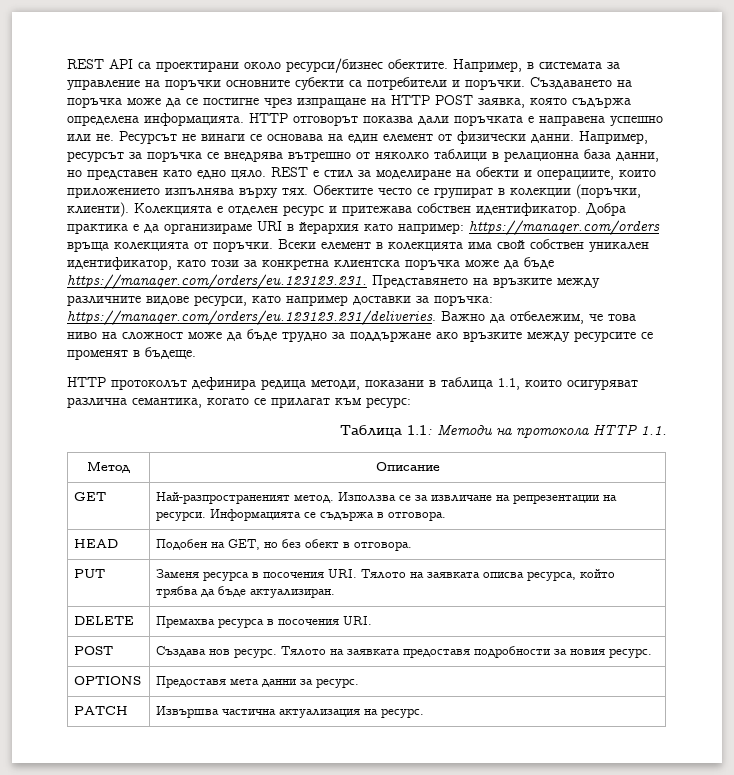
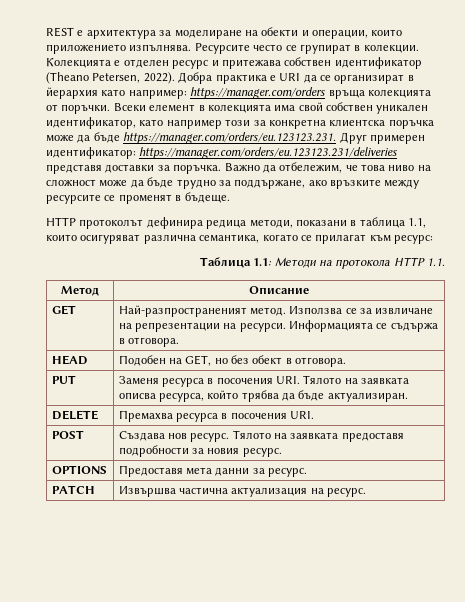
- REST API са проектирани около ресурси/бизнес обектите. Например, в системата за управление на поръчки основните субекти са потребители и поръчки. Създаването на поръчка може да се постигне чрез изпращане на HTTP POST заявка, която съдържа определена информацията. HTTP отговорът показва дали поръчката е направена успешно или не. Ресурсът не винаги се основава на един елемент от физически данни. Например, ресурсът за поръчка се внедрява вътрешно от няколко таблици в релационна база данни, но представен като едно цяло. REST е стил за моделиране на обекти и операциите, които приложението изпълнява върху тях. Обектите често се групират в колекции (поръчки, клиенти).
+ REST е архитектура за моделиране на обекти и операции, които приложението изпълнява. Ресурсите често се групират в колекции.
- Колекцията е отделен ресурс и притежава собствен идентификатор. Добра практика е да организираме URI в йерархия като например: https://manager.com/orders връща колекцията от поръчки.
+ Колекцията е отделен ресурс и притежава собствен идентификатор (Theano Petersen, 2022). Добра практика е URI да се организират в йерархия като например: https://manager.com/orders връща колекцията от поръчки.
- Всеки елемент в колекцията има свой собствен уникален идентификатор, като този за конкретна клиентска поръчка може да бъде https://manager.com/orders/eu.123123.231. Представянето на връзките между различните видове ресурси, като например доставки за поръчка: https://manager.com/orders/eu.123123.231/deliveries. Важно да отбележим, че това ниво на сложност може да бъде трудно за поддържане ако връзките между ресурсите се променят в бъдеще.
+ Всеки елемент в колекцията има свой собствен уникален идентификатор, като например този за конкретна клиентска поръчка може да бъде https://manager.com/orders/eu.123123.231. Друг примерен идентификатор: https://manager.com/orders/eu.123123.231/deliveries представя доставки за поръчка. Важно да отбележим, че това ниво на сложност може да бъде трудно за поддържане, ако връзките между ресурсите се променят в бъдеще.

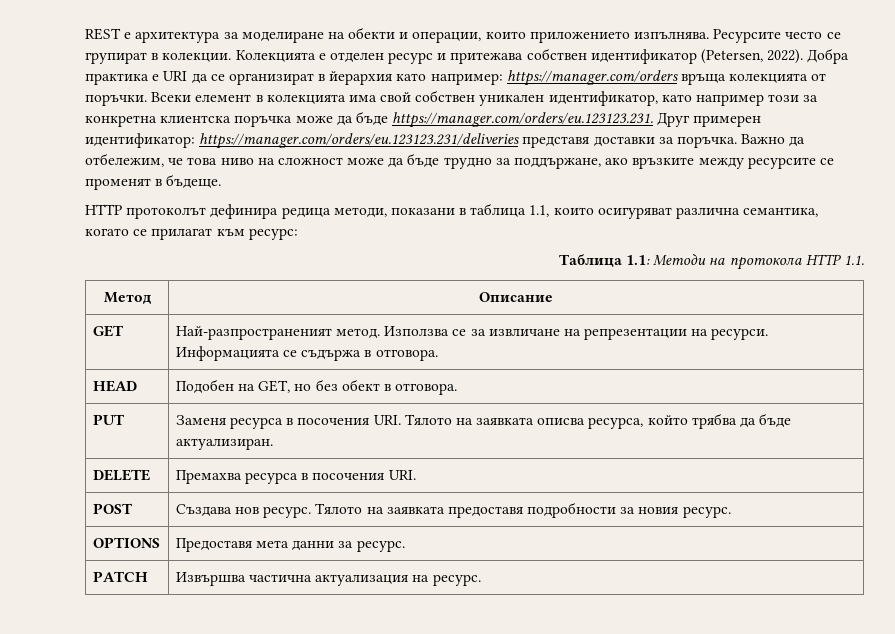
- Колекцията е отделен ресурс и притежава собствен идентификатор (Theano Petersen, 2022).
+ Колекцията е отделен ресурс и притежава собствен идентификатор (Petersen, 2022).

